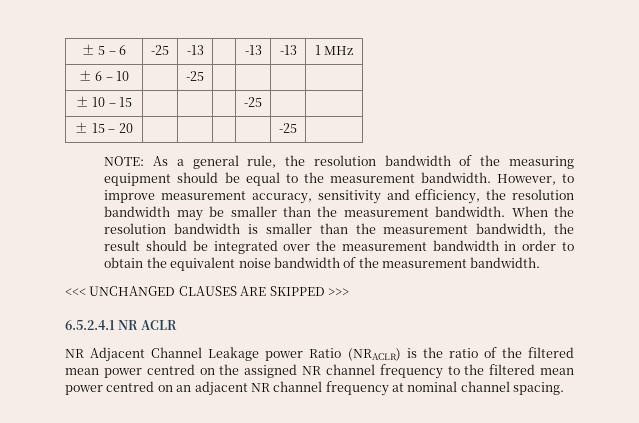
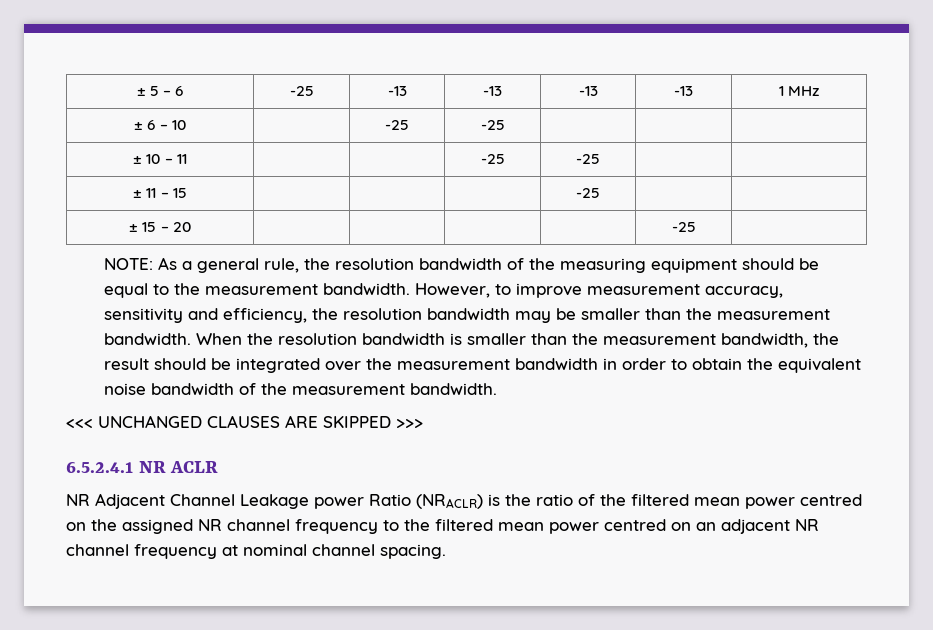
- ± 5 – 6 | -25 | -13 | | -13 | -13 | 1 MHz
+ ± 5 – 6 | -25 | -13 | -13 | -13 | -13 | 1 MHz
- ± 6 – 10 | | -25 | | | |
+ ± 6 – 10 | | -25 | -25 | | |
- ± 10 – 15 | | | | -25 | |
+ ± 10 – 11 | | | -25 | -25 | |
+ ± 11 – 15 | | | | -25 | |

